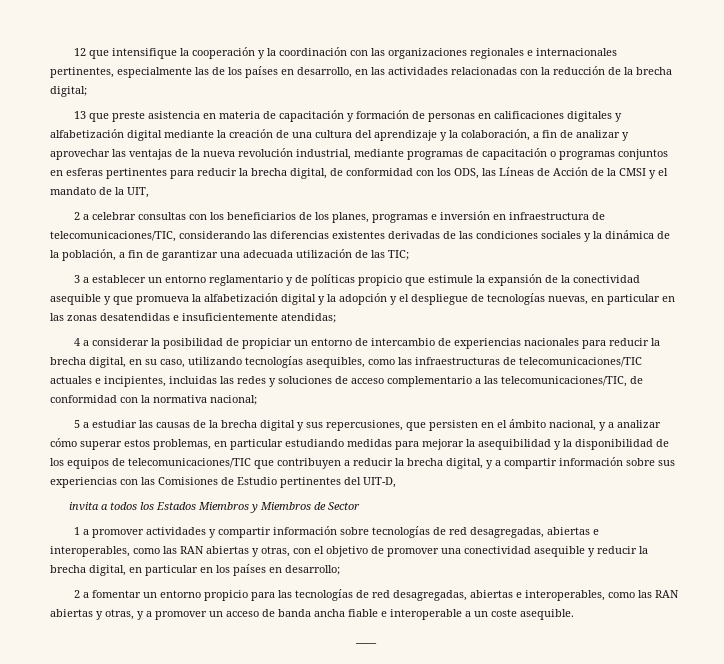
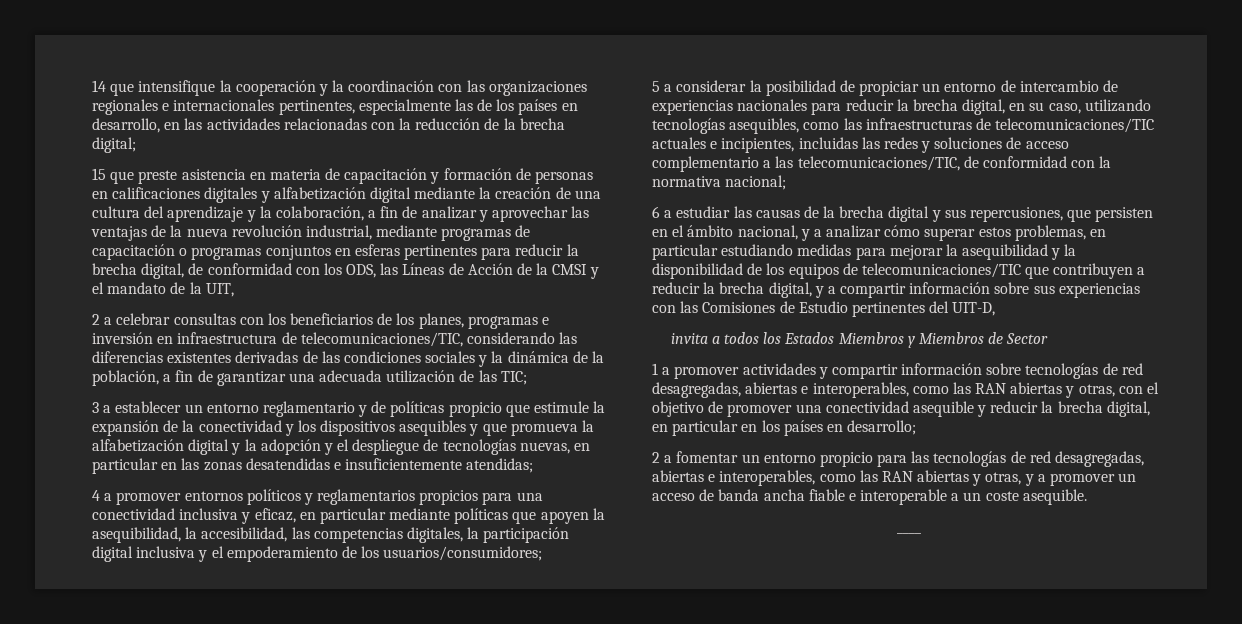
- 12 que intensifique la cooperación y la coordinación con las organizaciones regionales e internacionales pertinentes, especialmente las de los países en desarrollo, en las actividades relacionadas con la reducción de la brecha digital;
+ 14 que intensifique la cooperación y la coordinación con las organizaciones regionales e internacionales pertinentes, especialmente las de los países en desarrollo, en las actividades relacionadas con la reducción de la brecha digital;
- 13 que preste asistencia en materia de capacitación y formación de personas en calificaciones digitales y alfabetización digital mediante la creación de una cultura del aprendizaje y la colaboración, a fin de analizar y aprovechar las ventajas de la nueva revolución industrial, mediante programas de capacitación o programas conjuntos en esferas pertinentes para reducir la brecha digital, de conformidad con los ODS, las Líneas de Acción de la CMSI y el mandato de la UIT,
+ 15 que preste asistencia en materia de capacitación y formación de personas en calificaciones digitales y alfabetización digital mediante la creación de una cultura del aprendizaje y la colaboración, a fin de analizar y aprovechar las ventajas de la nueva revolución industrial, mediante programas de capacitación o programas conjuntos en esferas pertinentes para reducir la brecha digital, de conformidad con los ODS, las Líneas de Acción de la CMSI y el mandato de la UIT,
- 3 a establecer un entorno reglamentario y de políticas propicio que estimule la expansión de la conectividad asequible y que promueva la alfabetización digital y la adopción y el despliegue de tecnologías nuevas, en particular en las zonas desatendidas e insuficientemente atendidas;
+ 3 a establecer un entorno reglamentario y de políticas propicio que estimule la expansión de la conectividad y los dispositivos asequibles y que promueva la alfabetización digital y la adopción y el despliegue de tecnologías nuevas, en particular en las zonas desatendidas e insuficientemente atendidas;
- 4 a considerar la posibilidad de propiciar un entorno de intercambio de experiencias nacionales para reducir la brecha digital, en su caso, utilizando tecnologías asequibles, como las infraestructuras de telecomunicaciones/TIC actuales e incipientes, incluidas las redes y soluciones de acceso complementario a las telecomunicaciones/TIC, de conformidad con la normativa nacional;
+ 4 a promover entornos políticos y reglamentarios propicios para una conectividad inclusiva y eficaz, en particular mediante políticas que apoyen la asequibilidad, la accesibilidad, las competencias digitales, la participación digital inclusiva y el empoderamiento de los usuarios/consumidores;
+ 5 a considerar la posibilidad de propiciar un entorno de intercambio de experiencias nacionales para reducir la brecha digital, en su caso, utilizando tecnologías asequibles, como las infraestructuras de telecomunicaciones/TIC actuales e incipientes, incluidas las redes y soluciones de acceso complementario a las telecomunicaciones/TIC, de conformidad con la normativa nacional;
- 5 a estudiar las causas de la brecha digital y sus repercusiones, que persisten en el ámbito nacional, y a analizar cómo superar estos problemas, en particular estudiando medidas para mejorar la asequibilidad y la disponibilidad de los equipos de telecomunicaciones/TIC que contribuyen a reducir la brecha digital, y a compartir información sobre sus experiencias con las Comisiones de Estudio pertinentes del UIT-D,
+ 6 a estudiar las causas de la brecha digital y sus repercusiones, que persisten en el ámbito nacional, y a analizar cómo superar estos problemas, en particular estudiando medidas para mejorar la asequibilidad y la disponibilidad de los equipos de telecomunicaciones/TIC que contribuyen a reducir la brecha digital, y a compartir información sobre sus experiencias con las Comisiones de Estudio pertinentes del UIT-D,

